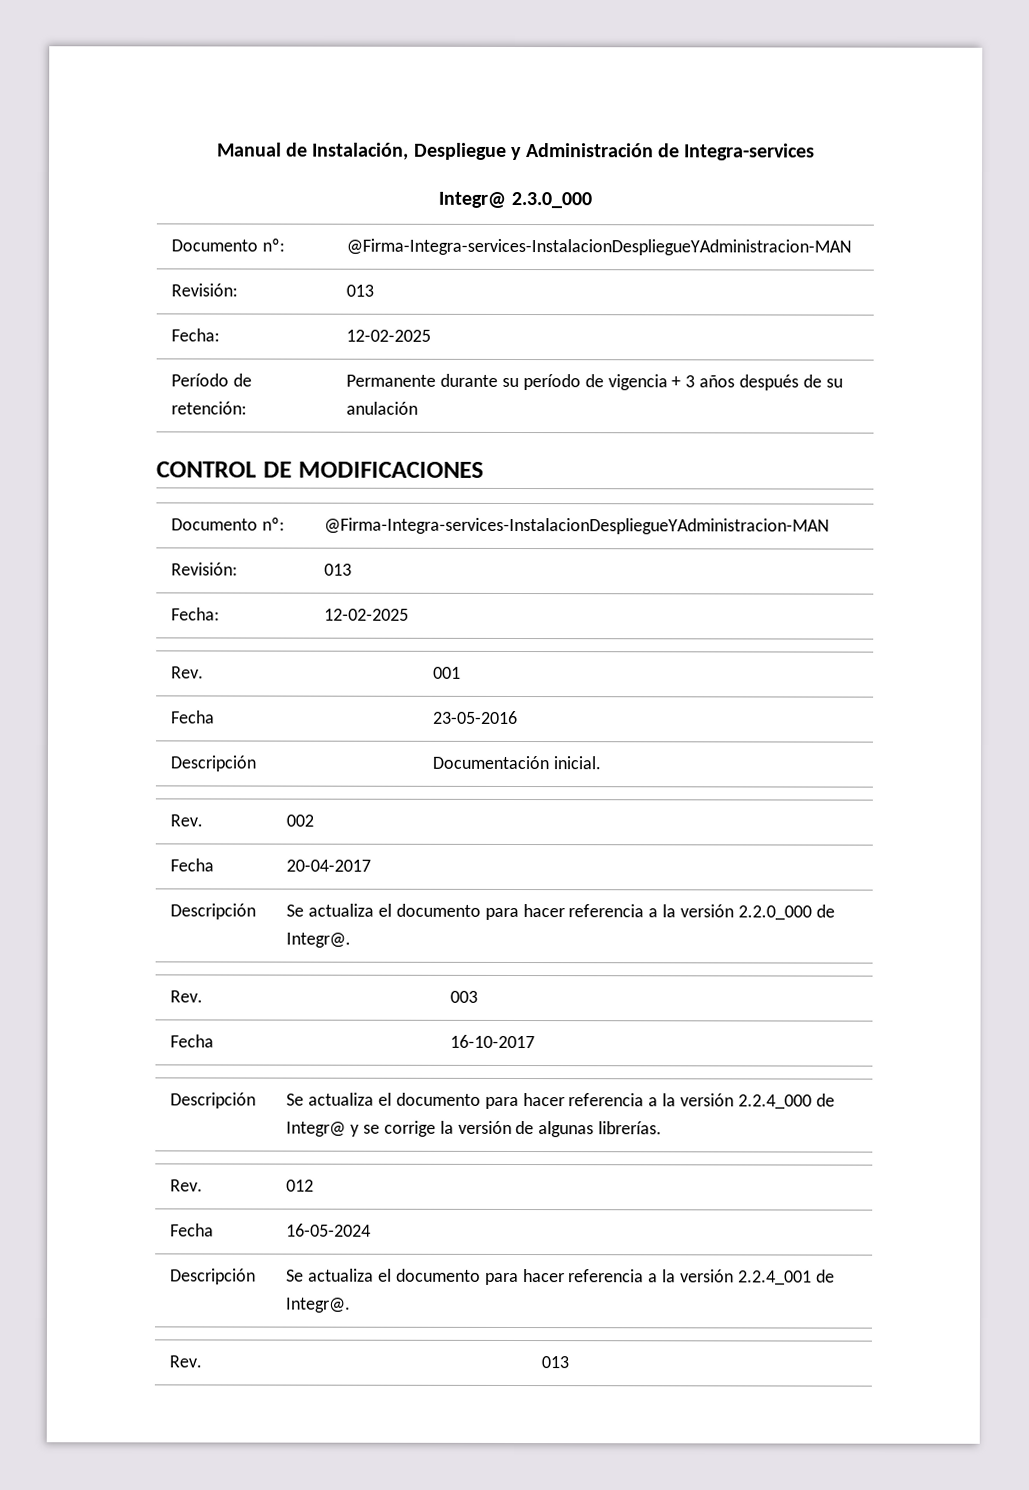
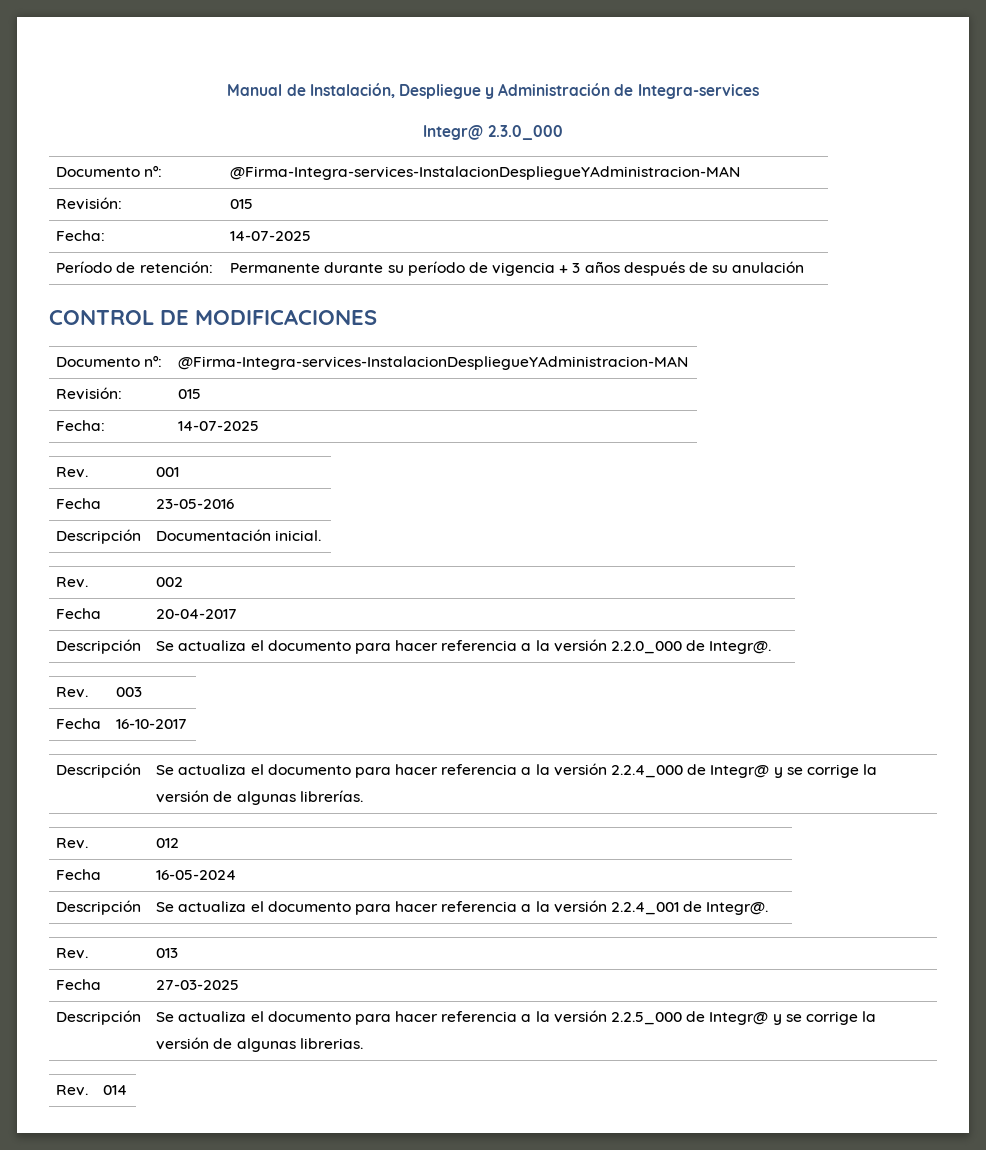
  Integr@ 2.3.0_000
  Documento nº: | @Firma-Integra-services-InstalacionDespliegueYAdministracion-MAN
- Revisión: | 013
- Fecha: | 12-02-2025
+ Revisión: | 015
+ Fecha: | 14-07-2025
  CONTROL DE MODIFICACIONES
  Documento nº: | @Firma-Integra-services-InstalacionDespliegueYAdministracion-MAN
- Revisión: | 013
- Fecha: | 12-02-2025
+ Revisión: | 015
+ Fecha: | 14-07-2025
+ Fecha | 27-03-2025
+ Descripción | Se actualiza el documento para hacer referencia a la versión 2.2.5_000 de Integr@ y se corrige la versión de algunas librerias.
+ Rev. | 014

